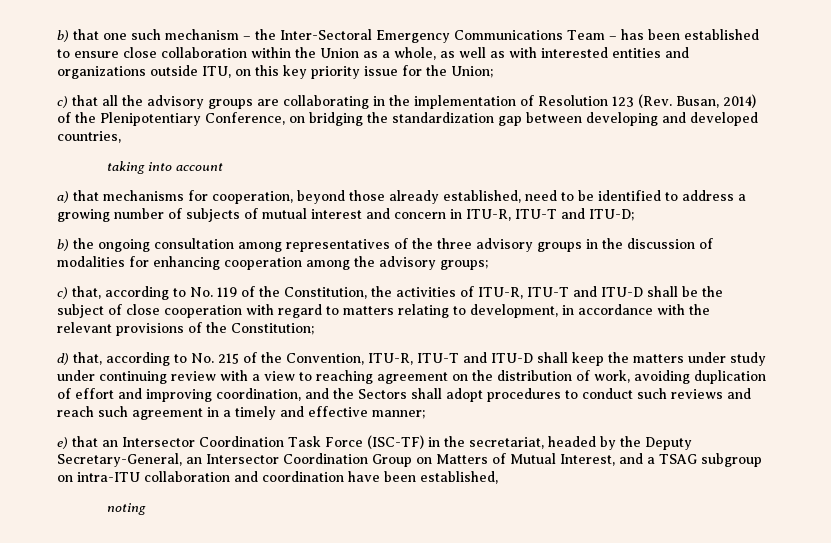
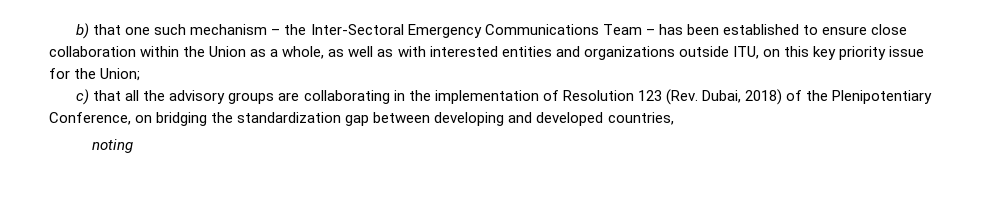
- c) that all the advisory groups are collaborating in the implementation of Resolution 123 (Rev. Busan, 2014) of the Plenipotentiary Conference, on bridging the standardization gap between developing and developed countries,
+ c) that all the advisory groups are collaborating in the implementation of Resolution 123 (Rev. Dubai, 2018) of the Plenipotentiary Conference, on bridging the standardization gap between developing and developed countries,
- taking into account
- a) that mechanisms for cooperation, beyond those already established, need to be identified to address a growing number of subjects of mutual interest and concern in ITU-R, ITU-T and ITU-D;
- b) the ongoing consultation among representatives of the three advisory groups in the discussion of modalities for enhancing cooperation among the advisory groups;
- c) that, according to No. 119 of the Constitution, the activities of ITU-R, ITU-T and ITU-D shall be the subject of close cooperation with regard to matters relating to development, in accordance with the relevant provisions of the Constitution;
- d) that, according to No. 215 of the Convention, ITU-R, ITU-T and ITU-D shall keep the matters under study under continuing review with a view to reaching agreement on the distribution of work, avoiding duplication of effort and improving coordination, and the Sectors shall adopt procedures to conduct such reviews and reach such agreement in a timely and effective manner;
- e) that an Intersector Coordination Task Force (ISC-TF) in the secretariat, headed by the Deputy Secretary-General, an Intersector Coordination Group on Matters of Mutual Interest, and a TSAG subgroup on intra-ITU collaboration and coordination have been established,

